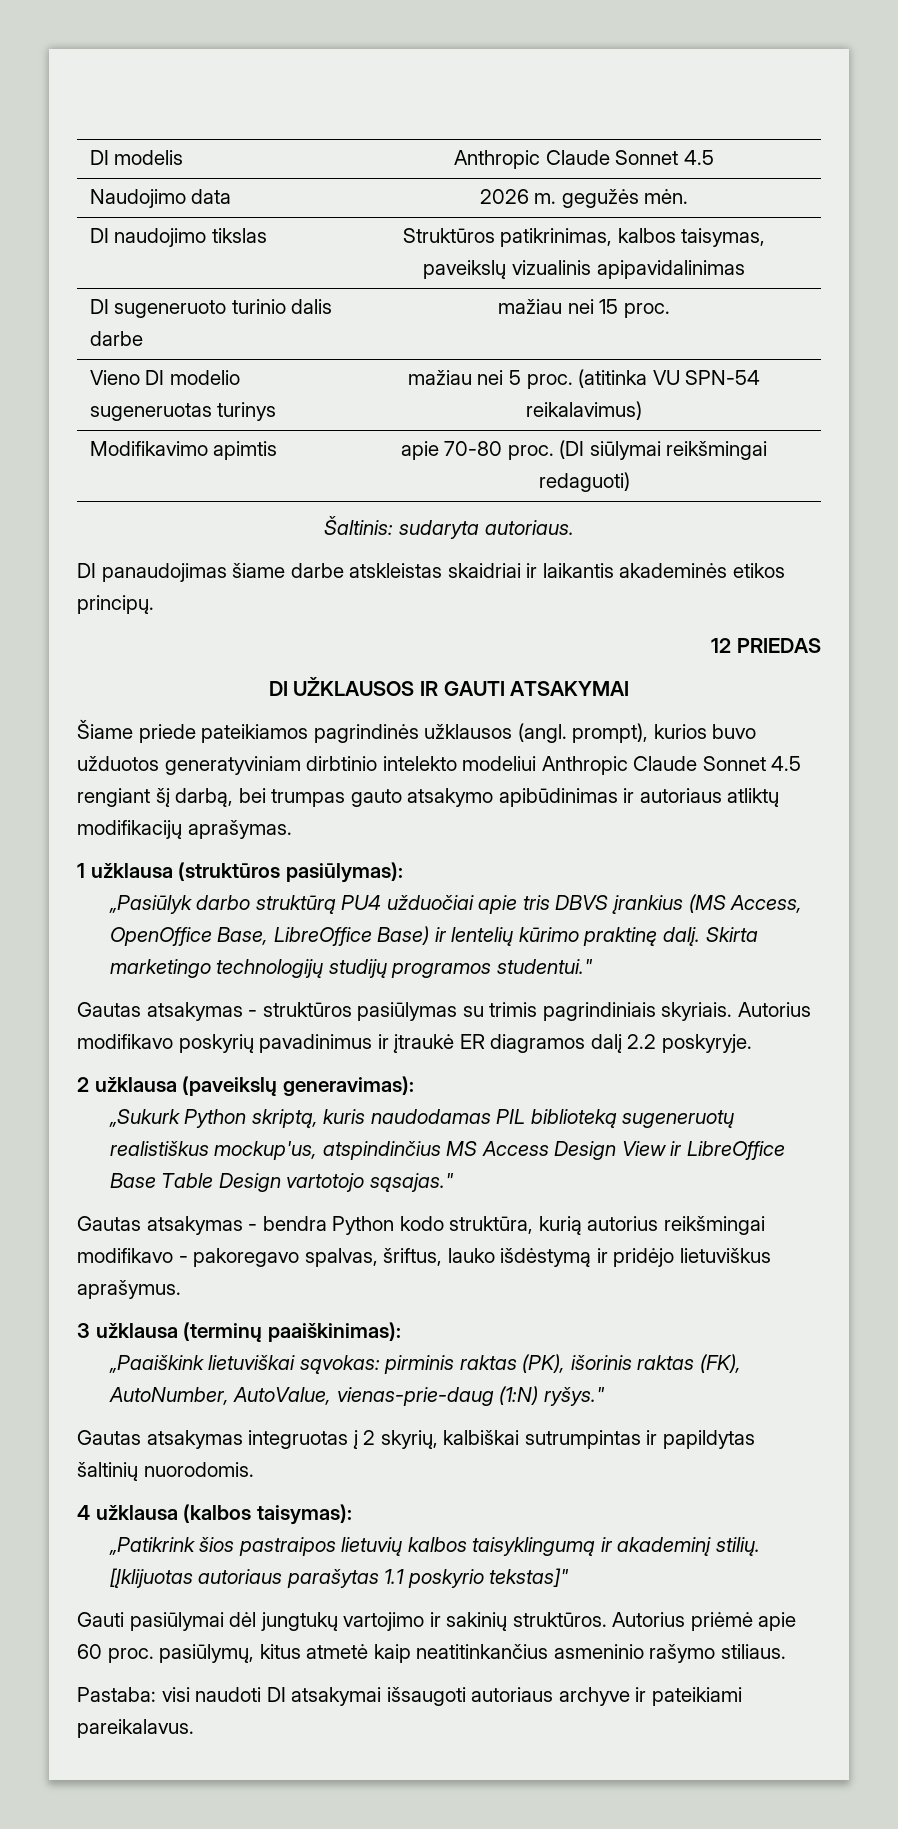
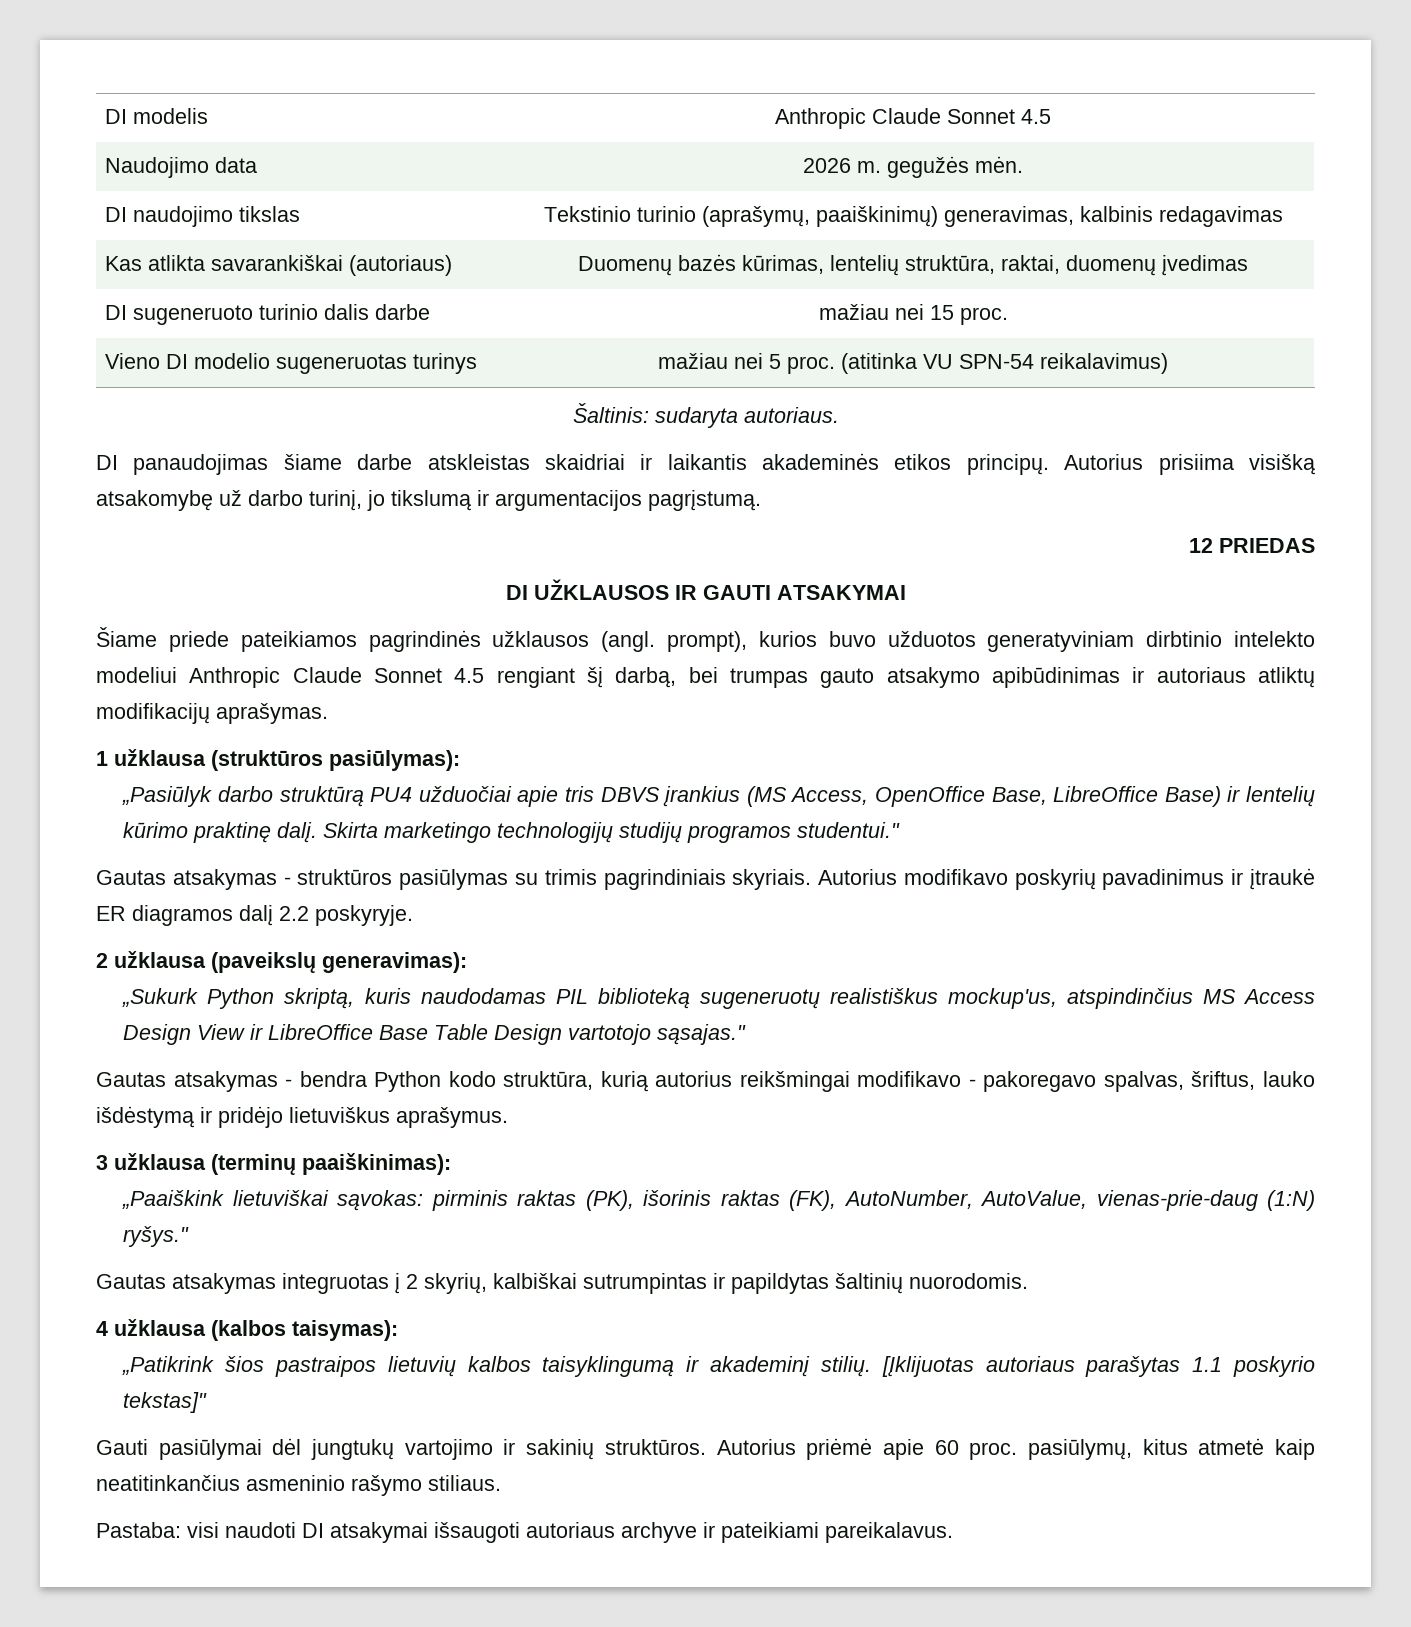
- DI naudojimo tikslas | Struktūros patikrinimas, kalbos taisymas, paveikslų vizualinis apipavidalinimas
+ DI naudojimo tikslas | Tekstinio turinio (aprašymų, paaiškinimų) generavimas, kalbinis redagavimas
+ Kas atlikta savarankiškai (autoriaus) | Duomenų bazės kūrimas, lentelių struktūra, raktai, duomenų įvedimas
- Modifikavimo apimtis | apie 70-80 proc. (DI siūlymai reikšmingai redaguoti)
+ Autorius prisiima visišką atsakomybę už darbo turinį, jo tikslumą ir argumentacijos pagrįstumą.

